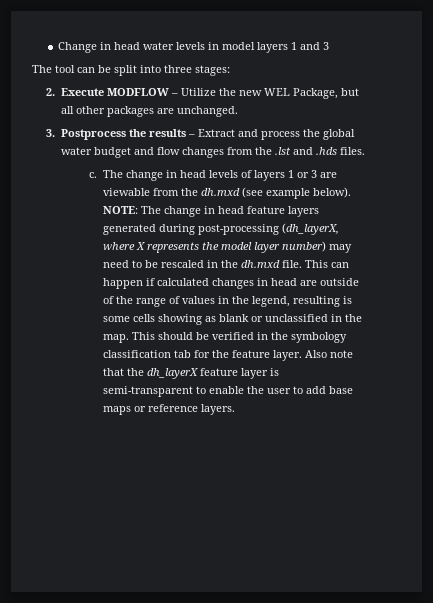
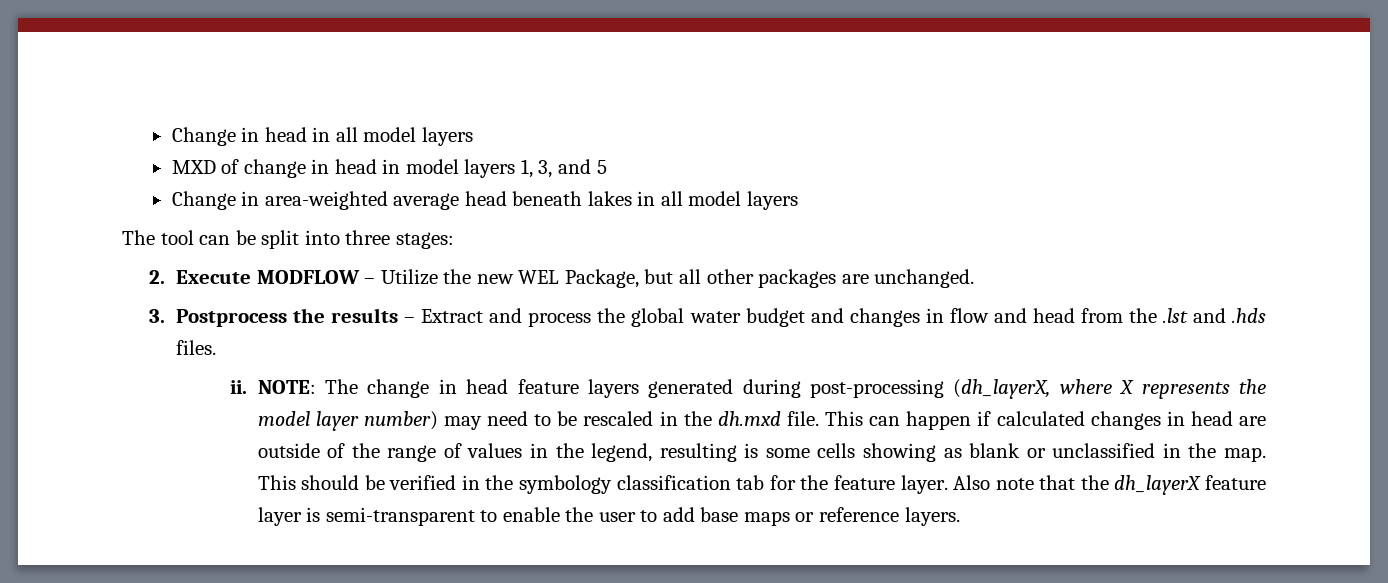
- Change in head water levels in model layers 1 and 3
+ Change in head in all model layers
+ MXD of change in head in model layers 1, 3, and 5
+ Change in area-weighted average head beneath lakes in all model layers
- 3. Postprocess the results – Extract and process the global water budget and flow changes from the .lst and .hds files.
+ 3. Postprocess the results – Extract and process the global water budget and changes in flow and head from the .lst and .hds files.
- c. The change in head levels of layers 1 or 3 are viewable from the dh.mxd (see example below).
+ ii.

